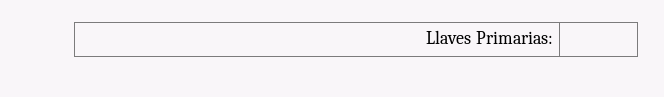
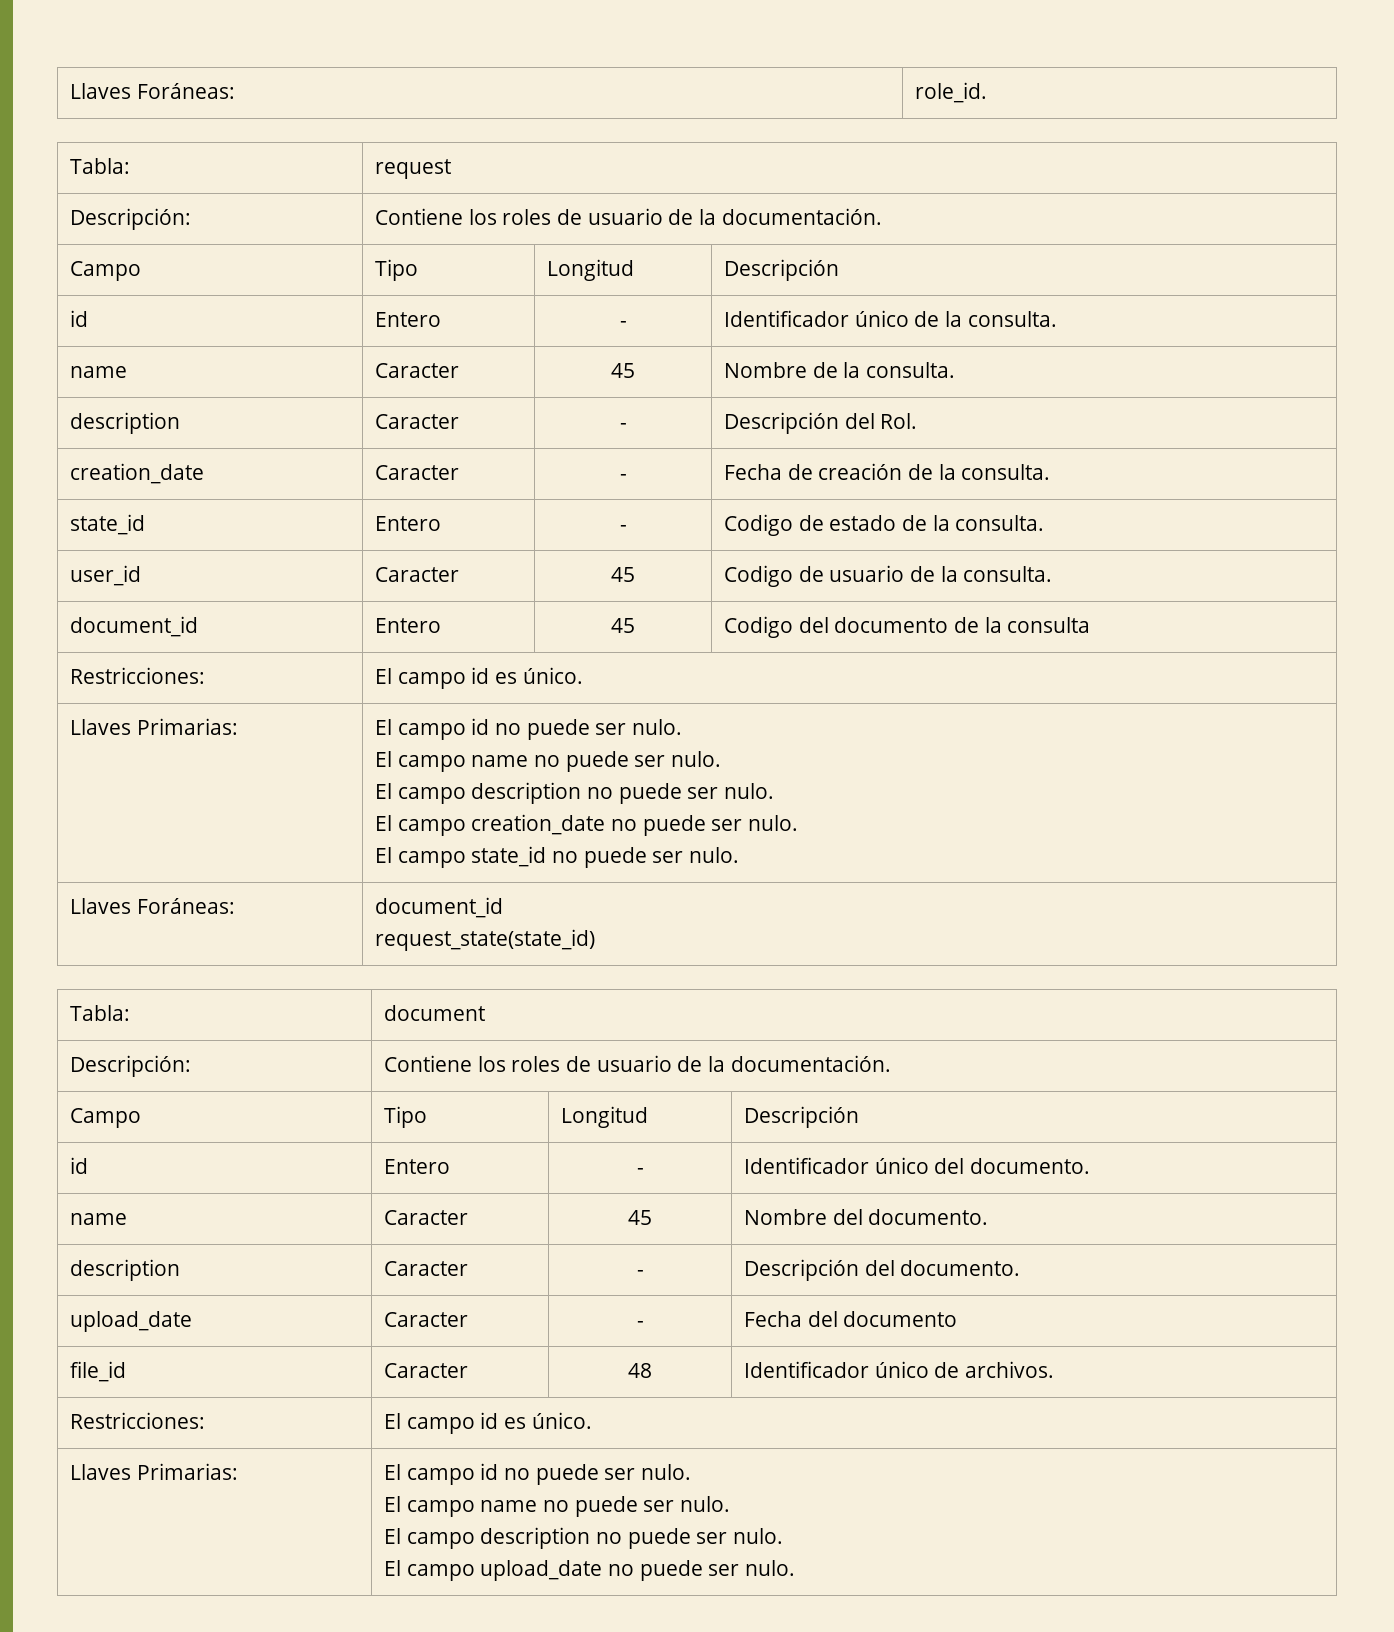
- Llaves Primarias: |
+ Llaves Foráneas: | role_id.
+ Tabla: | request
+ Descripción: | Contiene los roles de usuario de la documentación.
+ Campo | Tipo | Longitud | Descripción
+ id | Entero | - | Identificador único de la consulta.
+ name | Caracter | 45 | Nombre de la consulta.
+ description | Caracter | - | Descripción del Rol.
+ creation_date | Caracter | - | Fecha de creación de la consulta.
+ state_id | Entero | - | Codigo de estado de la consulta.
+ user_id | Caracter | 45 | Codigo de usuario de la consulta.
+ document_id | Entero | 45 | Codigo del documento de la consulta
+ Restricciones: | El campo id es único.
+ Llaves Primarias: | El campo id no puede ser nulo.
+ El campo name no puede ser nulo.
+ El campo description no puede ser nulo.
+ El campo creation_date no puede ser nulo.
+ El campo state_id no puede ser nulo.
+ Llaves Foráneas: | document_id
+ request_state(state_id)
+ Tabla: | document
+ Descripción: | Contiene los roles de usuario de la documentación.
+ Campo | Tipo | Longitud | Descripción
+ id | Entero | - | Identificador único del documento.
+ name | Caracter | 45 | Nombre del documento.
+ description | Caracter | - | Descripción del documento.
+ upload_date | Caracter | - | Fecha del documento
+ file_id | Caracter | 48 | Identificador único de archivos.
+ Restricciones: | El campo id es único.
+ Llaves Primarias: | El campo id no puede ser nulo.
+ El campo name no puede ser nulo.
+ El campo description no puede ser nulo.
+ El campo upload_date no puede ser nulo.

